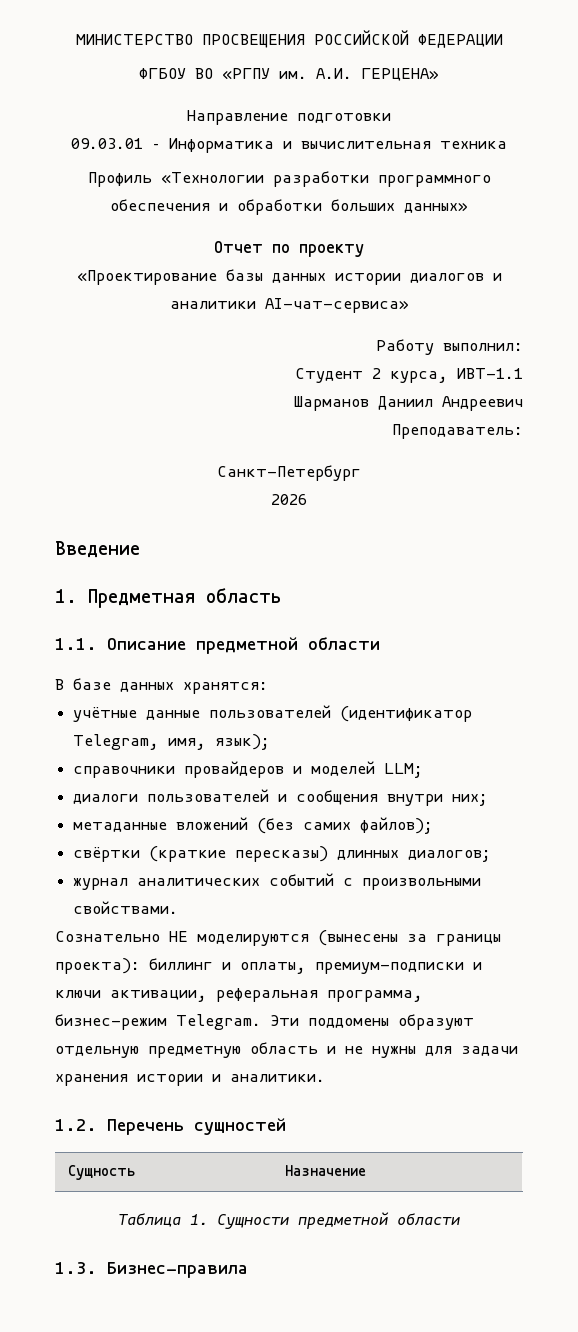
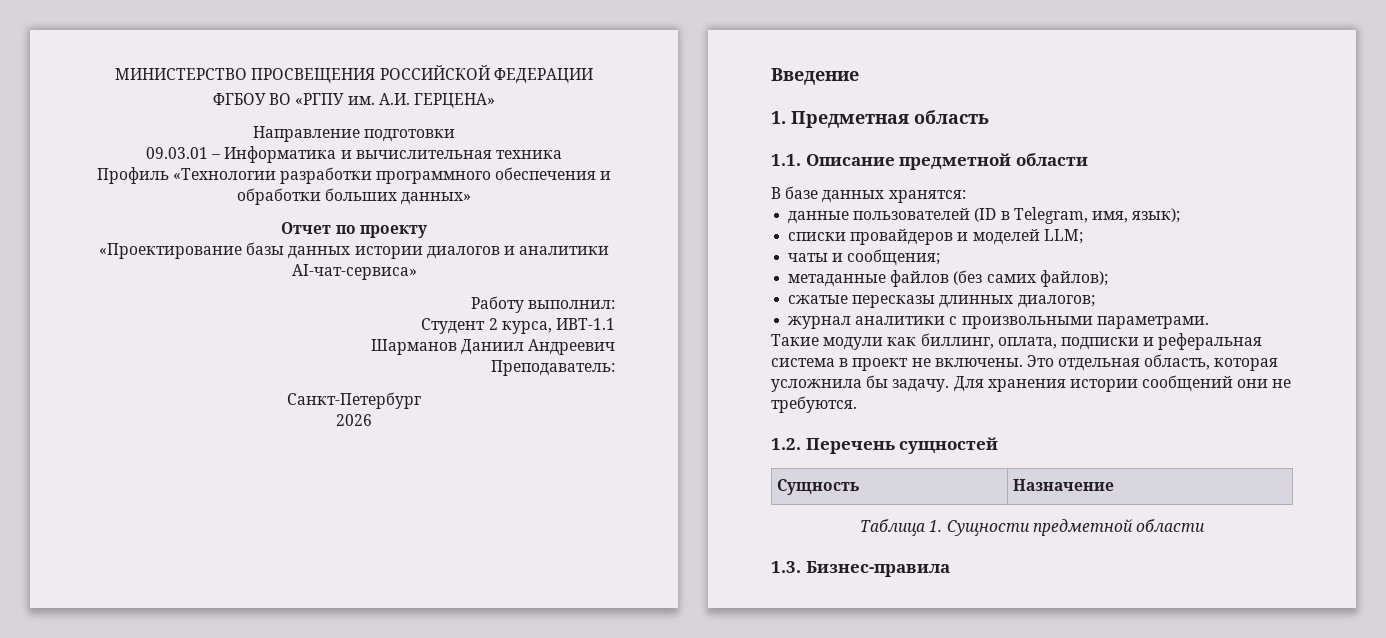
- учётные данные пользователей (идентификатор Telegram, имя, язык);
+ данные пользователей (ID в Telegram, имя, язык);
- справочники провайдеров и моделей LLM;
+ списки провайдеров и моделей LLM;
- диалоги пользователей и сообщения внутри них;
+ чаты и сообщения;
- метаданные вложений (без самих файлов);
+ метаданные файлов (без самих файлов);
- свёртки (краткие пересказы) длинных диалогов;
+ сжатые пересказы длинных диалогов;
- журнал аналитических событий с произвольными свойствами.
- Сознательно НЕ моделируются (вынесены за границы проекта): биллинг и оплаты, премиум-подписки и ключи активации, реферальная программа, бизнес-режим Telegram. Эти поддомены образуют отдельную предметную область и не нужны для задачи хранения истории и аналитики.
+ журнал аналитики с произвольными параметрами.
+ Такие модули как биллинг, оплата, подписки и реферальная система в проект не включены. Это отдельная область, которая усложнила бы задачу. Для хранения истории сообщений они не требуются.

